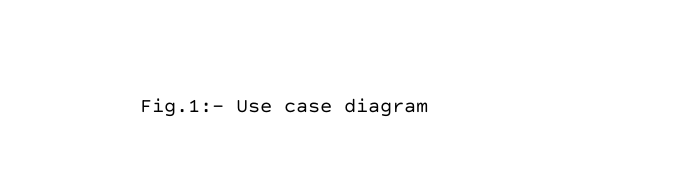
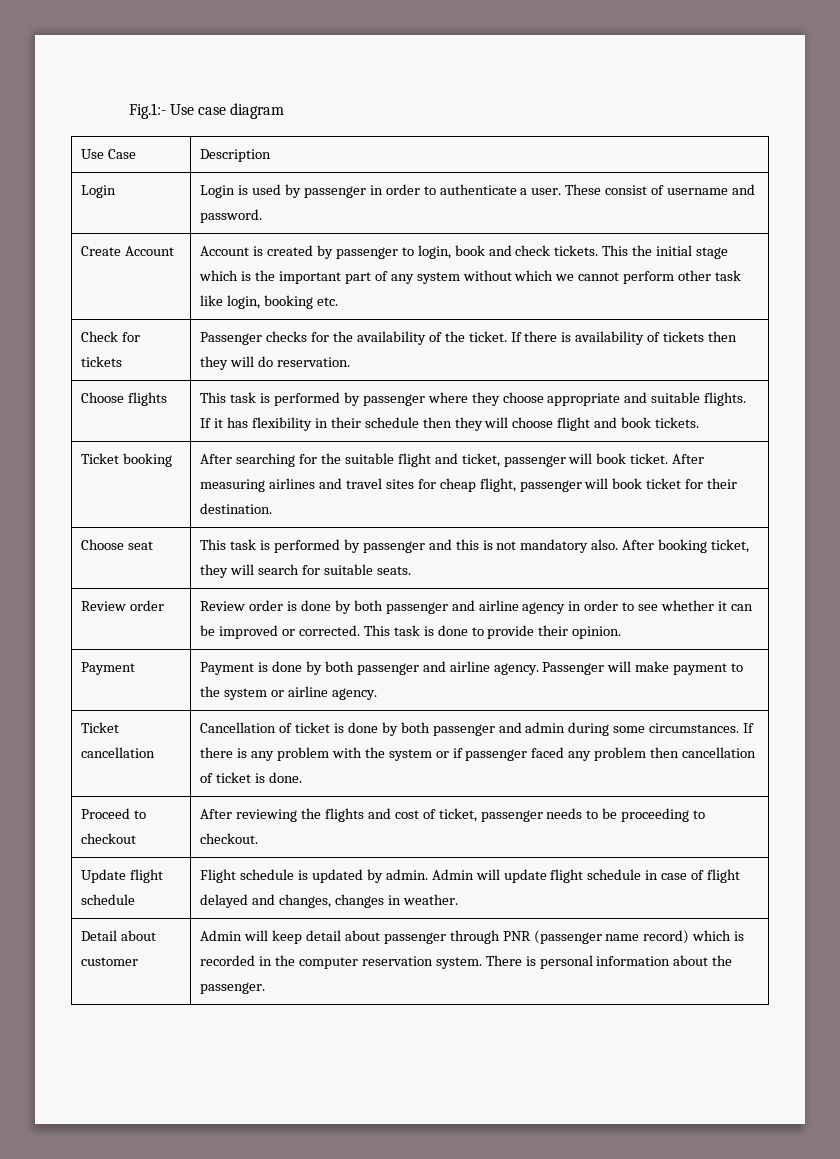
+ Use Case | Description
+ Login | Login is used by passenger in order to authenticate a user. These consist of username and password.
+ Create Account | Account is created by passenger to login, book and check tickets. This the initial stage which is the important part of any system without which we cannot perform other task like login, booking etc.
+ Check for tickets | Passenger checks for the availability of the ticket. If there is availability of tickets then they will do reservation.
+ Choose flights | This task is performed by passenger where they choose appropriate and suitable flights. If it has flexibility in their schedule then they will choose flight and book tickets.
+ Ticket booking | After searching for the suitable flight and ticket, passenger will book ticket. After measuring airlines and travel sites for cheap flight, passenger will book ticket for their destination.
+ Choose seat | This task is performed by passenger and this is not mandatory also. After booking ticket, they will search for suitable seats.
+ Review order | Review order is done by both passenger and airline agency in order to see whether it can be improved or corrected. This task is done to provide their opinion.
+ Payment | Payment is done by both passenger and airline agency. Passenger will make payment to the system or airline agency.
+ Ticket cancellation | Cancellation of ticket is done by both passenger and admin during some circumstances. If there is any problem with the system or if passenger faced any problem then cancellation of ticket is done.
+ Proceed to checkout | After reviewing the flights and cost of ticket, passenger needs to be proceeding to checkout.
+ Update flight schedule | Flight schedule is updated by admin. Admin will update flight schedule in case of flight delayed and changes, changes in weather.
+ Detail about customer | Admin will keep detail about passenger through PNR (passenger name record) which is recorded in the computer reservation system. There is personal information about the passenger.

